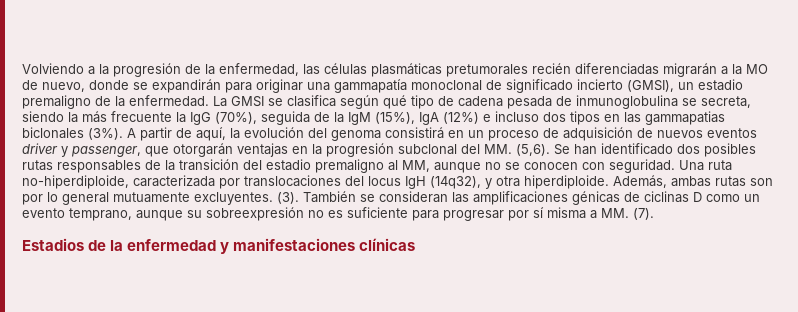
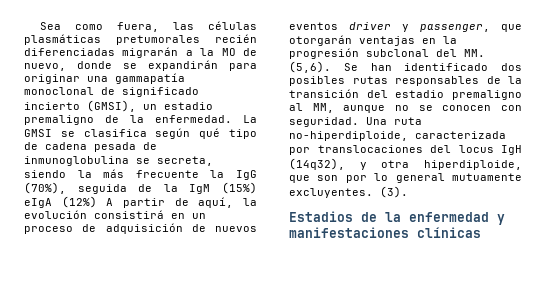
- Volviendo a la progresión de la enfermedad, las células plasmáticas pretumorales recién diferenciadas migrarán a la MO de nuevo, donde se expandirán para originar una gammapatía monoclonal de significado incierto (GMSI), un estadio premaligno de la enfermedad.
+ Sea como fuera, las células plasmáticas pretumorales recién diferenciadas migrarán a la MO de nuevo, donde se expandirán para originar una gammapatía monoclonal de significado incierto (GMSI), un estadio premaligno de la enfermedad.
- La GMSI se clasifica según qué tipo de cadena pesada de inmunoglobulina se secreta, siendo la más frecuente la IgG (70%), seguida de la IgM (15%), IgA (12%) e incluso dos tipos en las gammapatias biclonales (3%). A partir de aquí, la evolución del genoma consistirá en un proceso de adquisición de nuevos eventos driver y passenger, que otorgarán ventajas en la progresión subclonal del MM. (5,6).
+ La GMSI se clasifica según qué tipo de cadena pesada de inmunoglobulina se secreta, siendo la más frecuente la IgG (70%), seguida de la IgM (15%) eIgA (12%) A partir de aquí, la evolución consistirá en un proceso de adquisición de nuevos eventos driver y passenger, que otorgarán ventajas en la progresión subclonal del MM. (5,6).
- Una ruta no-hiperdiploide, caracterizada por translocaciones del locus IgH (14q32), y otra hiperdiploide. Además, ambas rutas son por lo general mutuamente excluyentes.
+ Una ruta no-hiperdiploide, caracterizada por translocaciones del locus IgH (14q32), y otra hiperdiploide, que son por lo general mutuamente excluyentes.
- También se consideran las amplificaciones génicas de ciclinas D como un evento temprano, aunque su sobreexpresión no es suficiente para progresar por sí misma a MM. (7).

